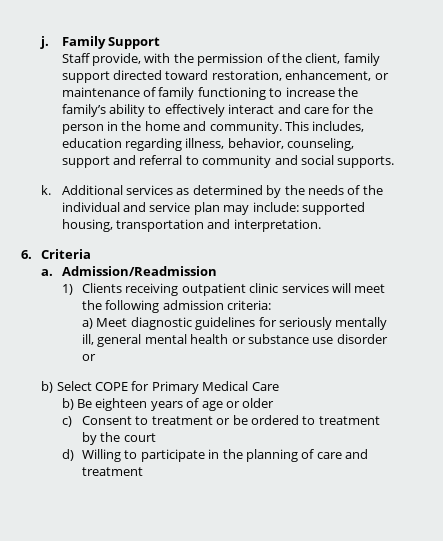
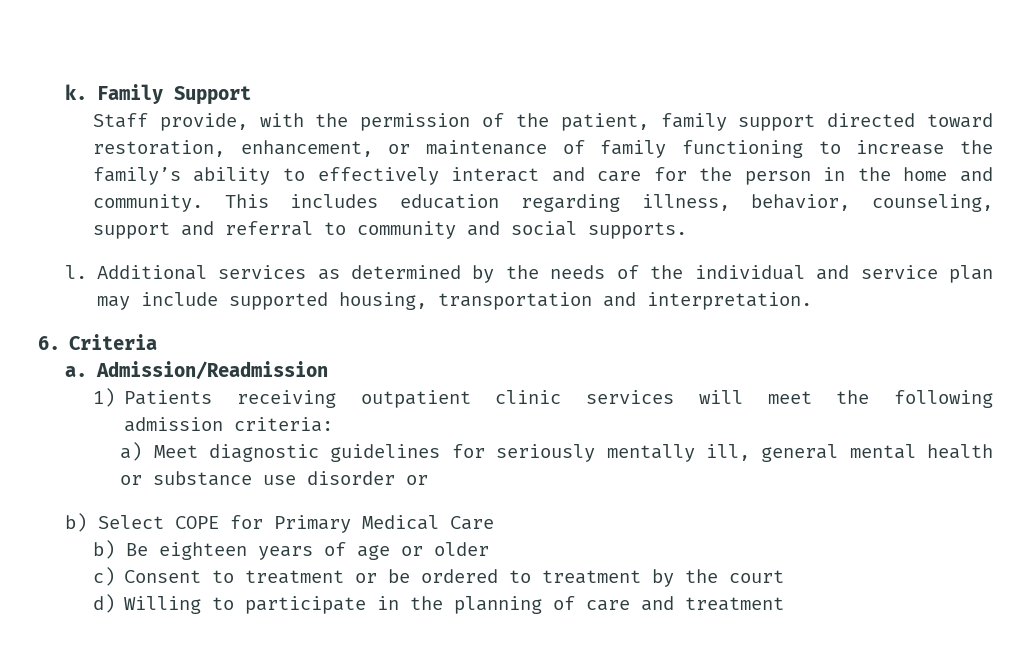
- j.
+ k.
- Staff provide, with the permission of the client, family support directed toward restoration, enhancement, or maintenance of family functioning to increase the family’s ability to effectively interact and care for the person in the home and community.
+ Staff provide, with the permission of the patient, family support directed toward restoration, enhancement, or maintenance of family functioning to increase the family’s ability to effectively interact and care for the person in the home and community.
- This includes, education regarding illness, behavior, counseling, support and referral to community and social supports.
+ This includes education regarding illness, behavior, counseling, support and referral to community and social supports.
- k.
+ l.
- Additional services as determined by the needs of the individual and service plan may include: supported housing, transportation and interpretation.
+ Additional services as determined by the needs of the individual and service plan may include supported housing, transportation and interpretation.
- 1) Clients receiving outpatient clinic services will meet the following admission criteria:
+ 1) Patients receiving outpatient clinic services will meet the following admission criteria:

